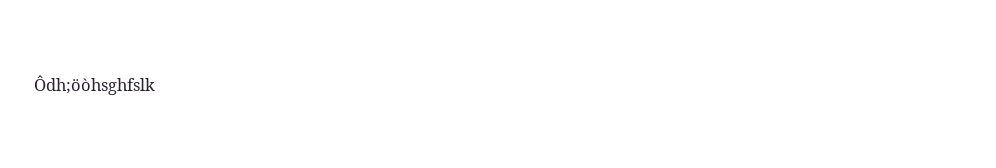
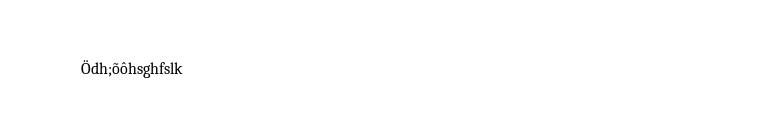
- Ôdh;öòhsghfslk
+ Ödh;õôhsghfslk

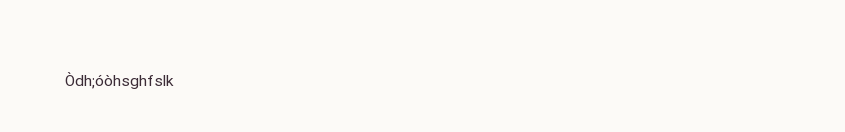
- Ödh;õôhsghfslk
+ Òdh;óòhsghfslk

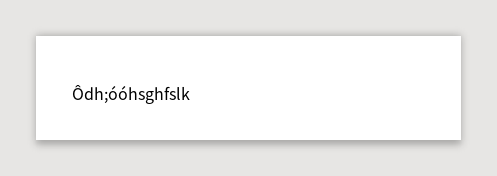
- Òdh;óòhsghfslk
+ Ôdh;óóhsghfslk

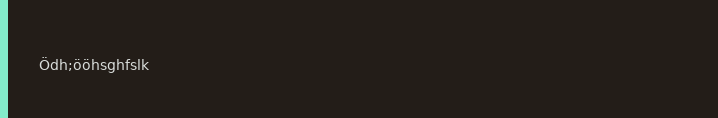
- Ôdh;óóhsghfslk
+ Ödh;ööhsghfslk

